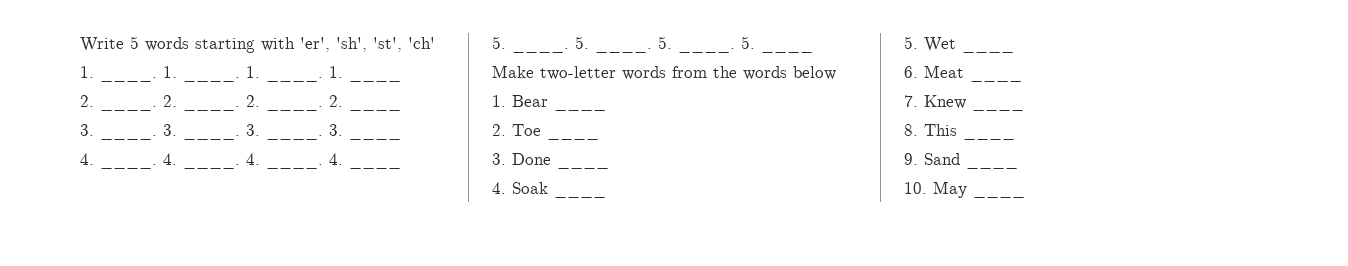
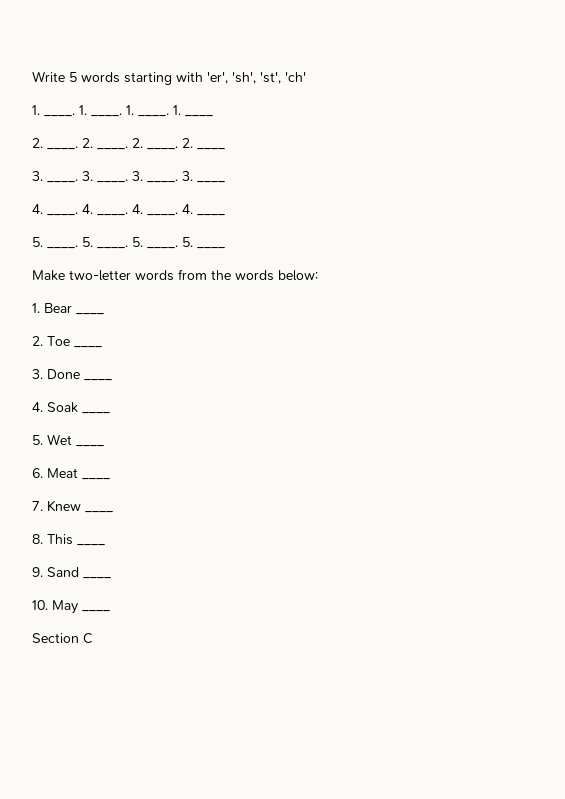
- Make two-letter words from the words below
+ Make two-letter words from the words below:
+ Section C

